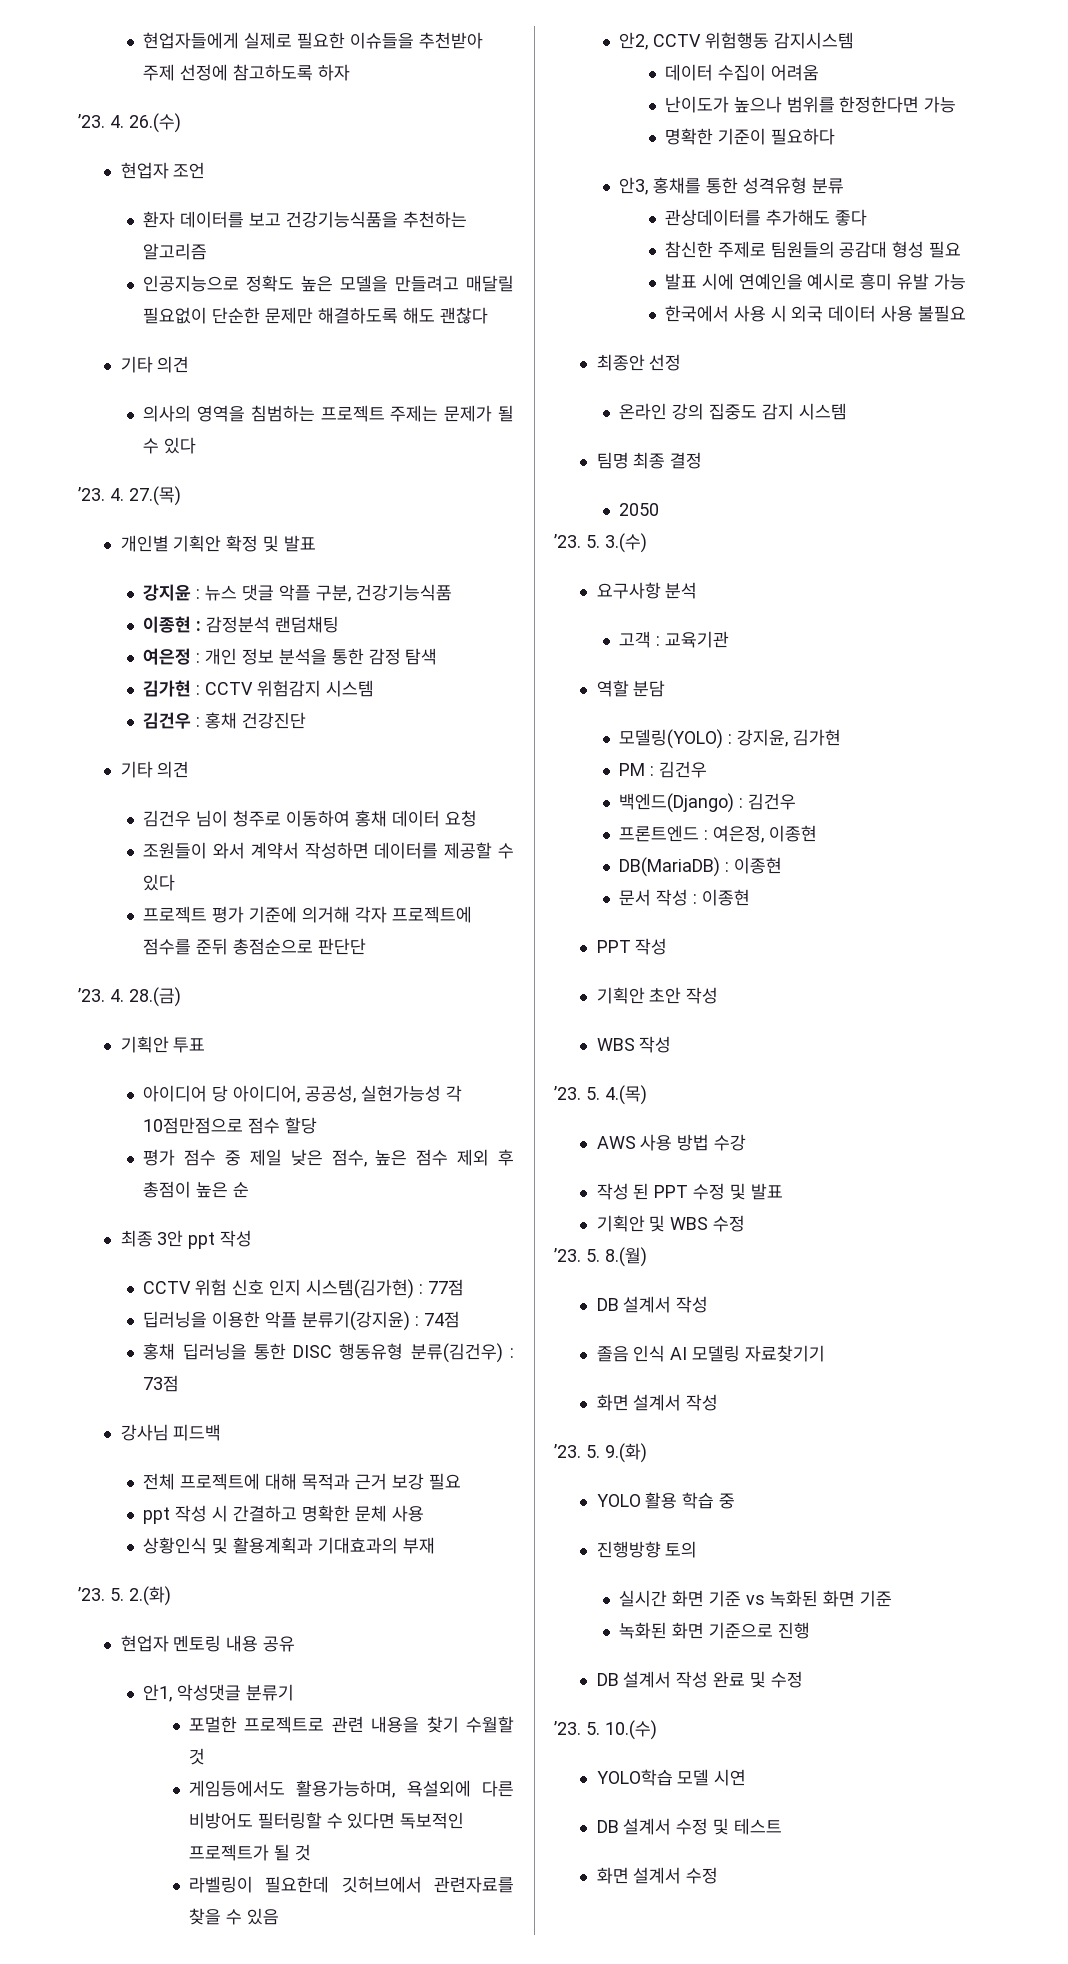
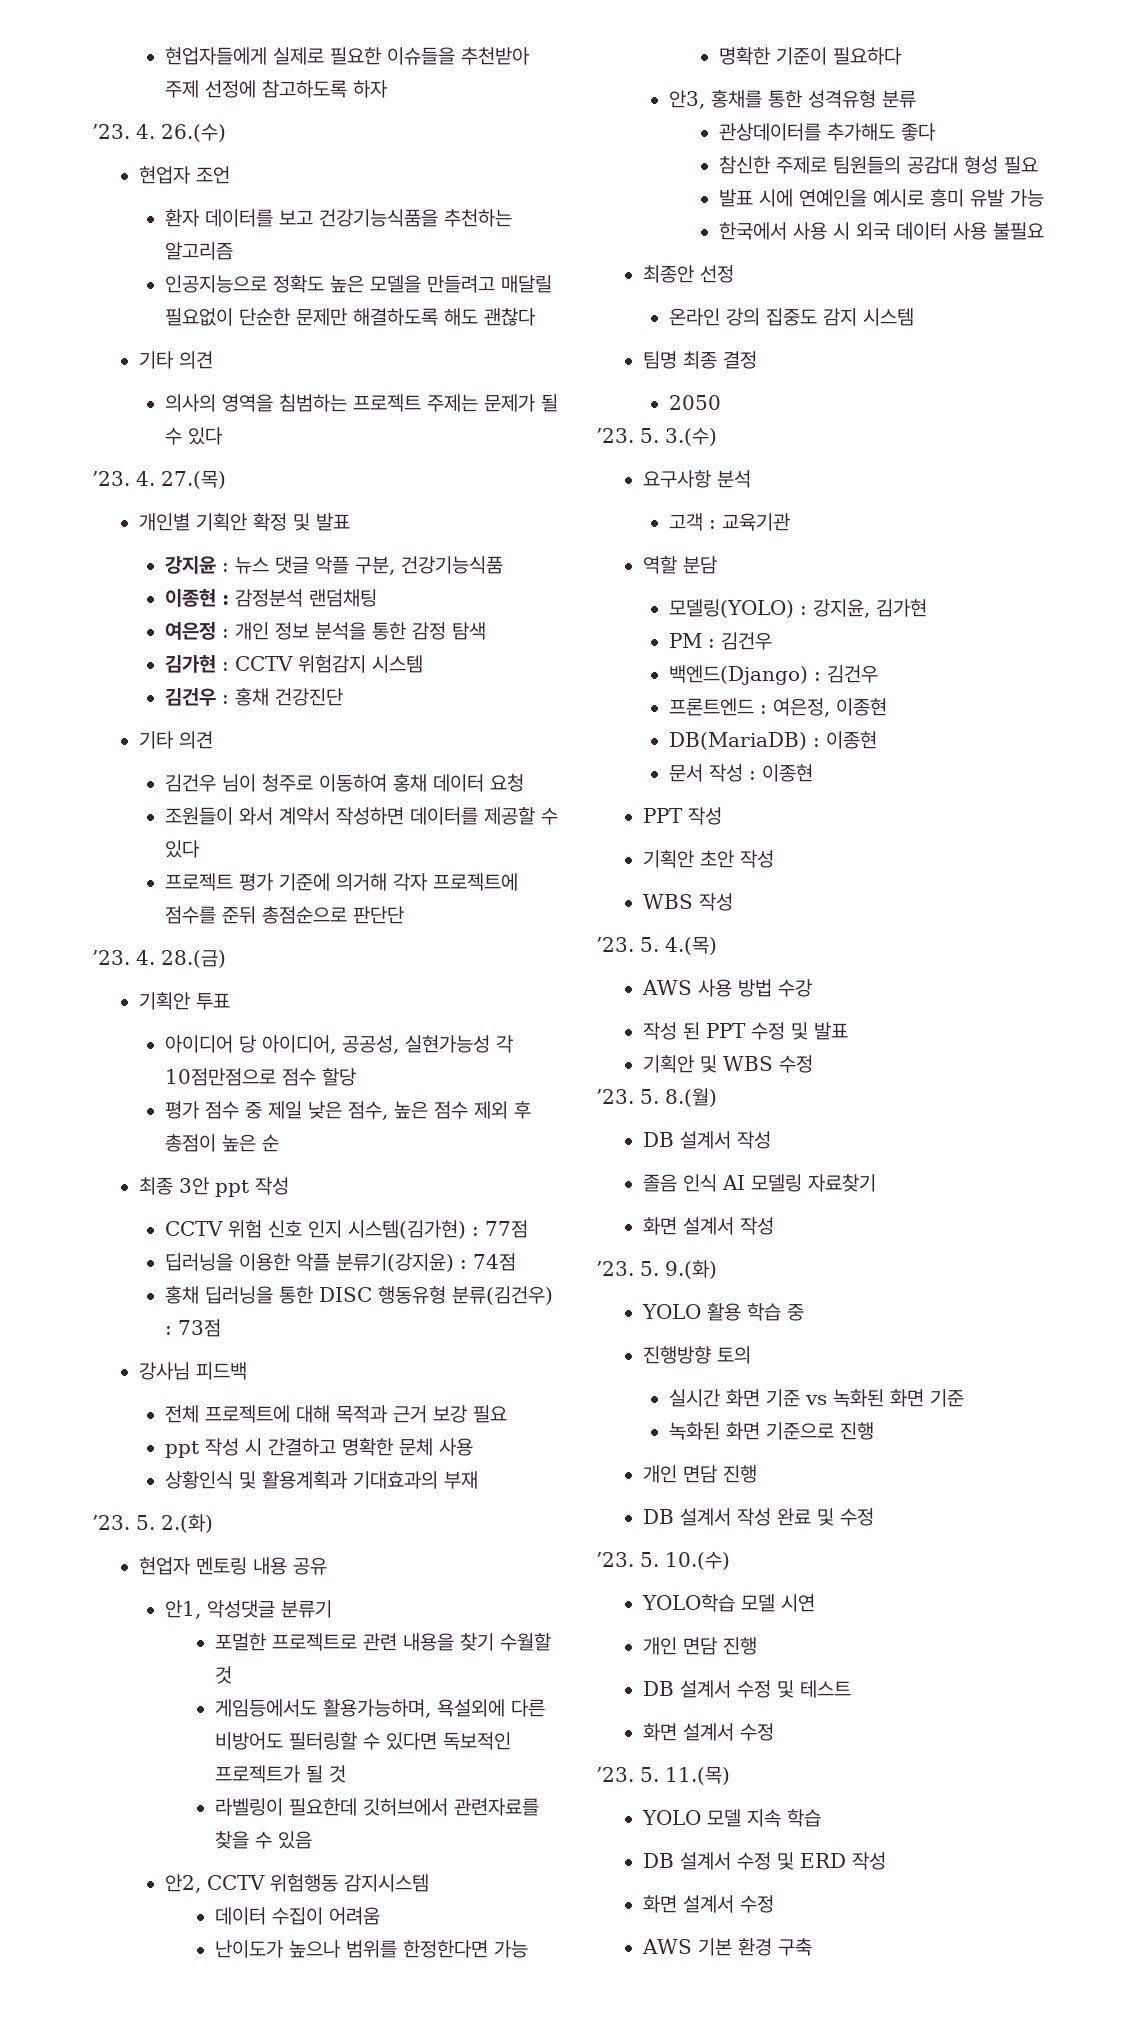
- 졸음 인식 AI 모델링 자료찾기기
+ 졸음 인식 AI 모델링 자료찾기
  녹화된 화면 기준으로 진행
+ 개인 면담 진행
  YOLO학습 모델 시연
+ 개인 면담 진행
+ ’23. 5. 11.(목)
+ YOLO 모델 지속 학습
+ DB 설계서 수정 및 ERD 작성
+ 화면 설계서 수정
+ AWS 기본 환경 구축

